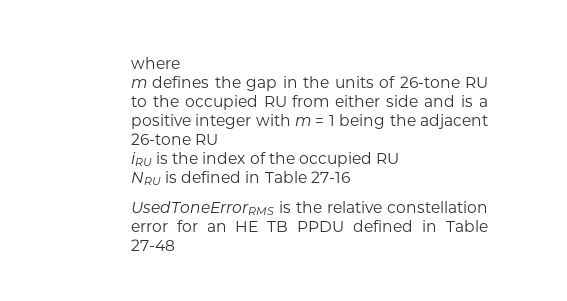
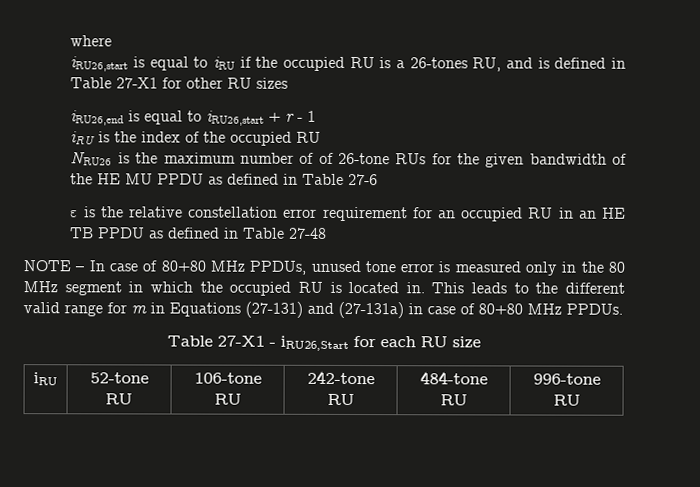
- m defines the gap in the units of 26-tone RU to the occupied RU from either side and is a positive integer with m = 1 being the adjacent 26-tone RU
+ iRU26,start is equal to iRU if the occupied RU is a 26-tones RU, and is defined in Table 27-X1 for other RU sizes
+ iRU26,end is equal to iRU26,start + r - 1
- NRU is defined in Table 27-16
- UsedToneErrorRMS is the relative constellation error for an HE TB PPDU defined in Table 27-48
+ NRU26 is the maximum number of of 26-tone RUs for the given bandwidth of the HE MU PPDU as defined in Table 27-6
+ ε is the relative constellation error requirement for an occupied RU in an HE TB PPDU as defined in Table 27-48
+ NOTE – In case of 80+80 MHz PPDUs, unused tone error is measured only in the 80 MHz segment in which the occupied RU is located in. This leads to the different valid range for m in Equations (27-131) and (27-131a) in case of 80+80 MHz PPDUs.
+ Table 27-X1 - iRU26,Start for each RU size
+ iRU | 52-tone RU | 106-tone RU | 242-tone RU | 484-tone RU | 996-tone RU

